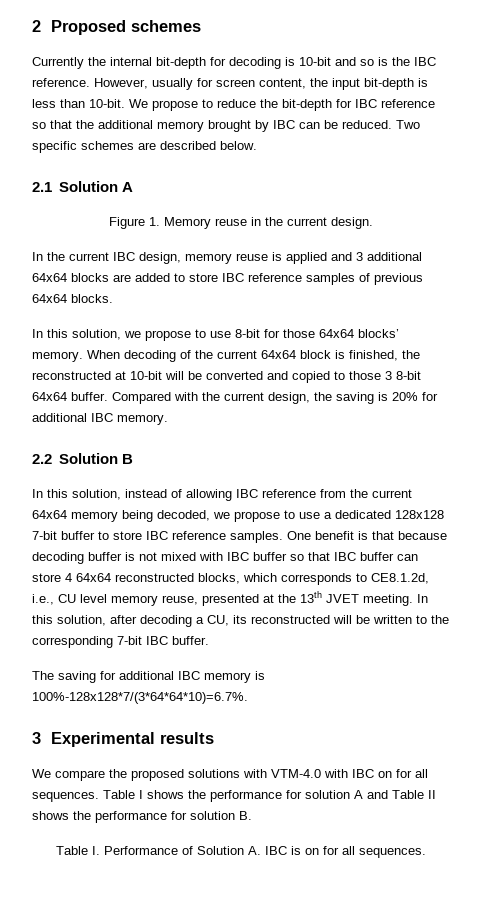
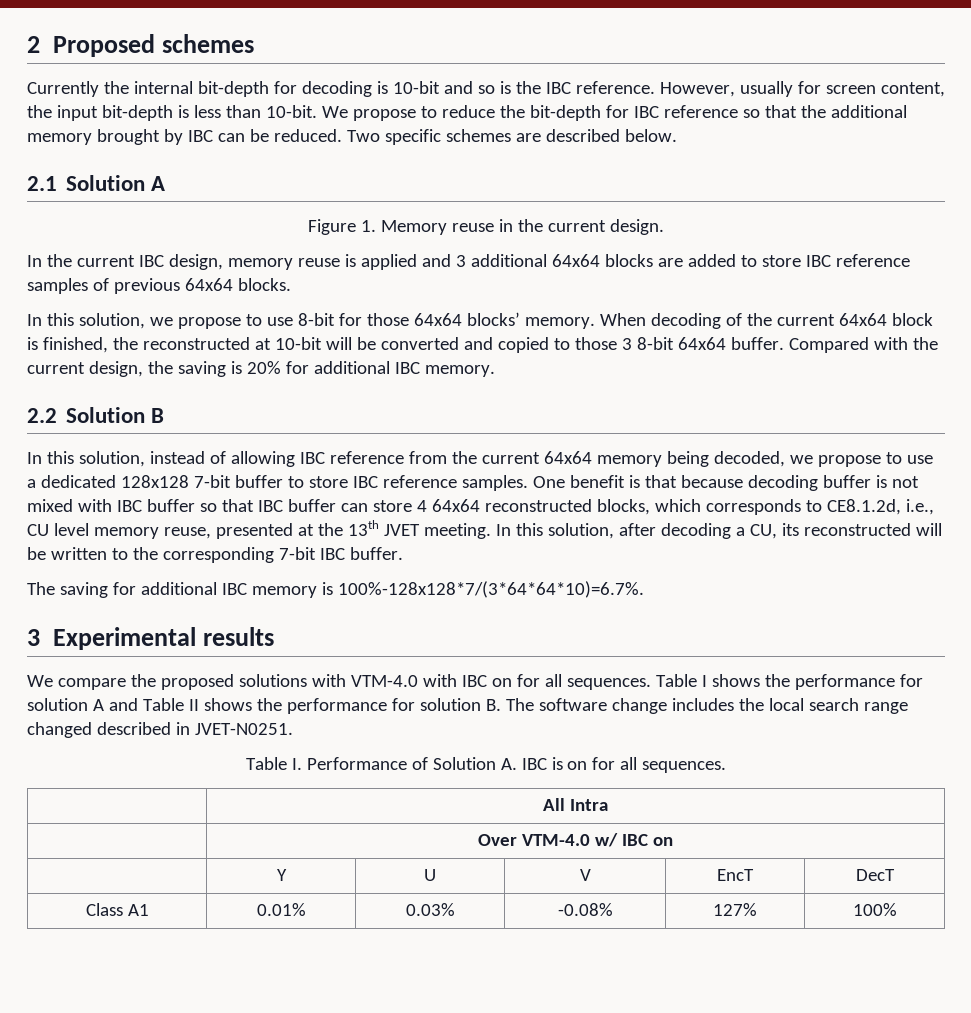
- Table I shows the performance for solution A and Table II shows the performance for solution B.
+ Table I shows the performance for solution A and Table II shows the performance for solution B. The software change includes the local search range changed described in JVET-N0251.
+ | All Intra
+ | Over VTM-4.0 w/ IBC on
+ | Y | U | V | EncT | DecT
+ Class A1 | 0.01% | 0.03% | -0.08% | 127% | 100%

